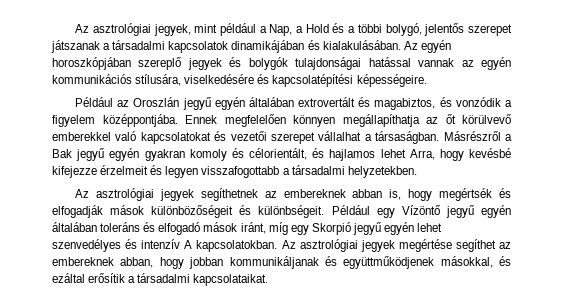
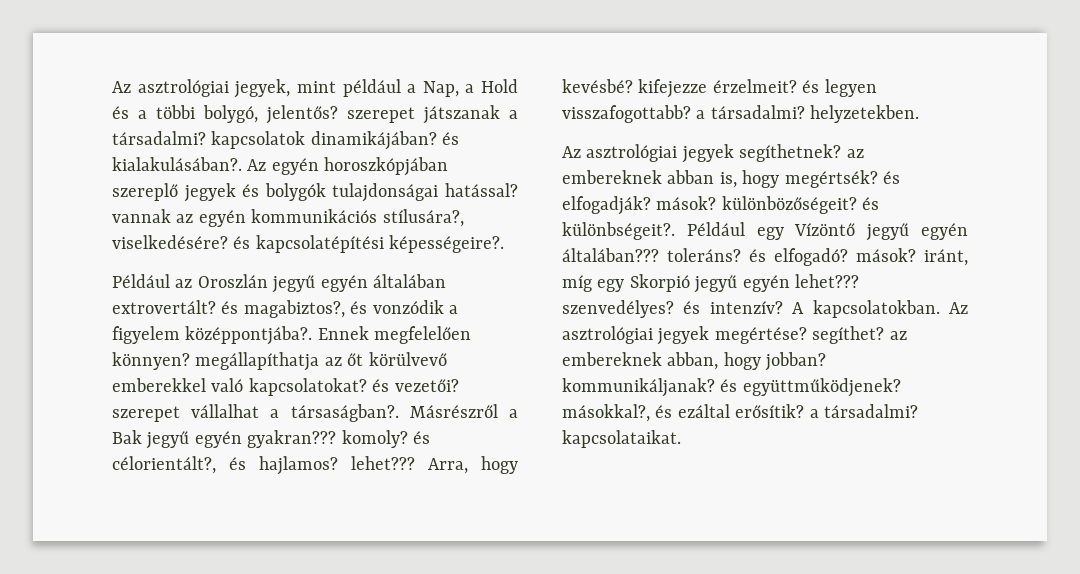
- Az asztrológiai jegyek, mint például a Nap, a Hold és a többi bolygó, jelentős szerepet játszanak a társadalmi kapcsolatok dinamikájában és kialakulásában.
+ Az asztrológiai jegyek, mint például a Nap, a Hold és a többi bolygó, jelentős? szerepet játszanak a társadalmi? kapcsolatok dinamikájában? és kialakulásában?.
- Az egyén horoszkópjában szereplő jegyek és bolygók tulajdonságai hatással vannak az egyén kommunikációs stílusára, viselkedésére és kapcsolatépítési képességeire.
+ Az egyén horoszkópjában szereplő jegyek és bolygók tulajdonságai hatással? vannak az egyén kommunikációs stílusára?, viselkedésére? és kapcsolatépítési képességeire?.
- Például az Oroszlán jegyű egyén általában extrovertált és magabiztos, és vonzódik a figyelem középpontjába.
+ Például az Oroszlán jegyű egyén általában extrovertált? és magabiztos?, és vonzódik a figyelem középpontjába?.
- Ennek megfelelően könnyen megállapíthatja az őt körülvevő emberekkel való kapcsolatokat és vezetői szerepet vállalhat a társaságban.
+ Ennek megfelelően könnyen? megállapíthatja az őt körülvevő emberekkel való kapcsolatokat? és vezetői? szerepet vállalhat a társaságban?.
- Másrészről a Bak jegyű egyén gyakran komoly és célorientált, és hajlamos lehet Arra, hogy kevésbé kifejezze érzelmeit és legyen visszafogottabb a társadalmi helyzetekben.
+ Másrészről a Bak jegyű egyén gyakran??? komoly? és célorientált?, és hajlamos? lehet??? Arra, hogy kevésbé? kifejezze érzelmeit? és legyen visszafogottabb? a társadalmi? helyzetekben.
- Az asztrológiai jegyek segíthetnek az embereknek abban is, hogy megértsék és elfogadják mások különbözőségeit és különbségeit.
+ Az asztrológiai jegyek segíthetnek? az embereknek abban is, hogy megértsék? és elfogadják? mások? különbözőségeit? és különbségeit?.
- Például egy Vízöntő jegyű egyén általában toleráns és elfogadó mások iránt, míg egy Skorpió jegyű egyén lehet szenvedélyes és intenzív A kapcsolatokban.
+ Például egy Vízöntő jegyű egyén általában??? toleráns? és elfogadó? mások? iránt, míg egy Skorpió jegyű egyén lehet??? szenvedélyes? és intenzív? A kapcsolatokban.
- Az asztrológiai jegyek megértése segíthet az embereknek abban, hogy jobban kommunikáljanak és együttműködjenek másokkal, és ezáltal erősítik a társadalmi kapcsolataikat.
+ Az asztrológiai jegyek megértése? segíthet? az embereknek abban, hogy jobban? kommunikáljanak? és együttműködjenek? másokkal?, és ezáltal erősítik? a társadalmi? kapcsolataikat.

